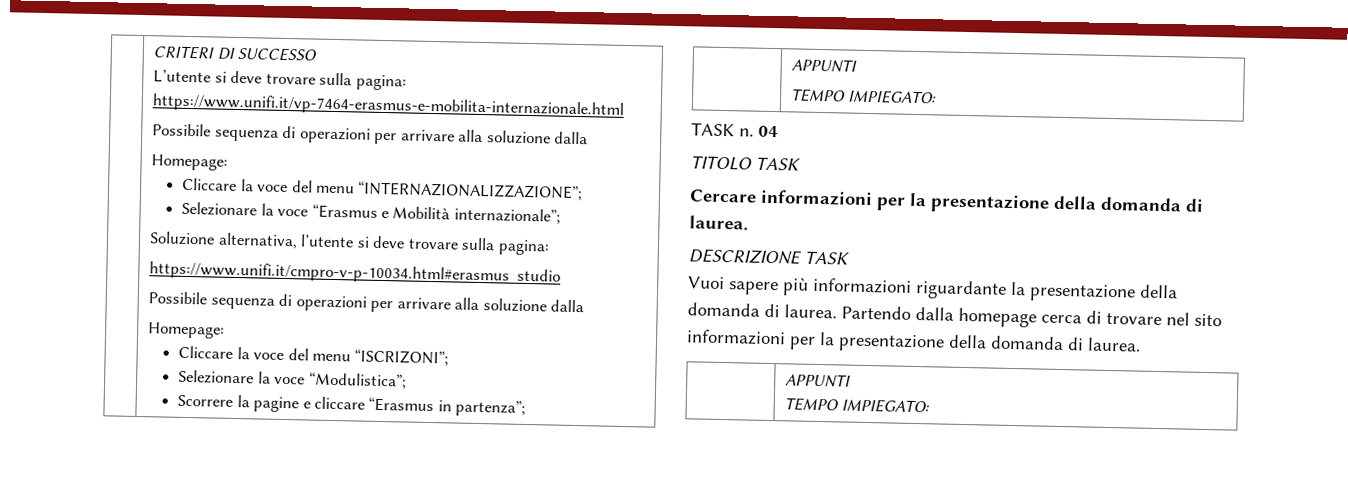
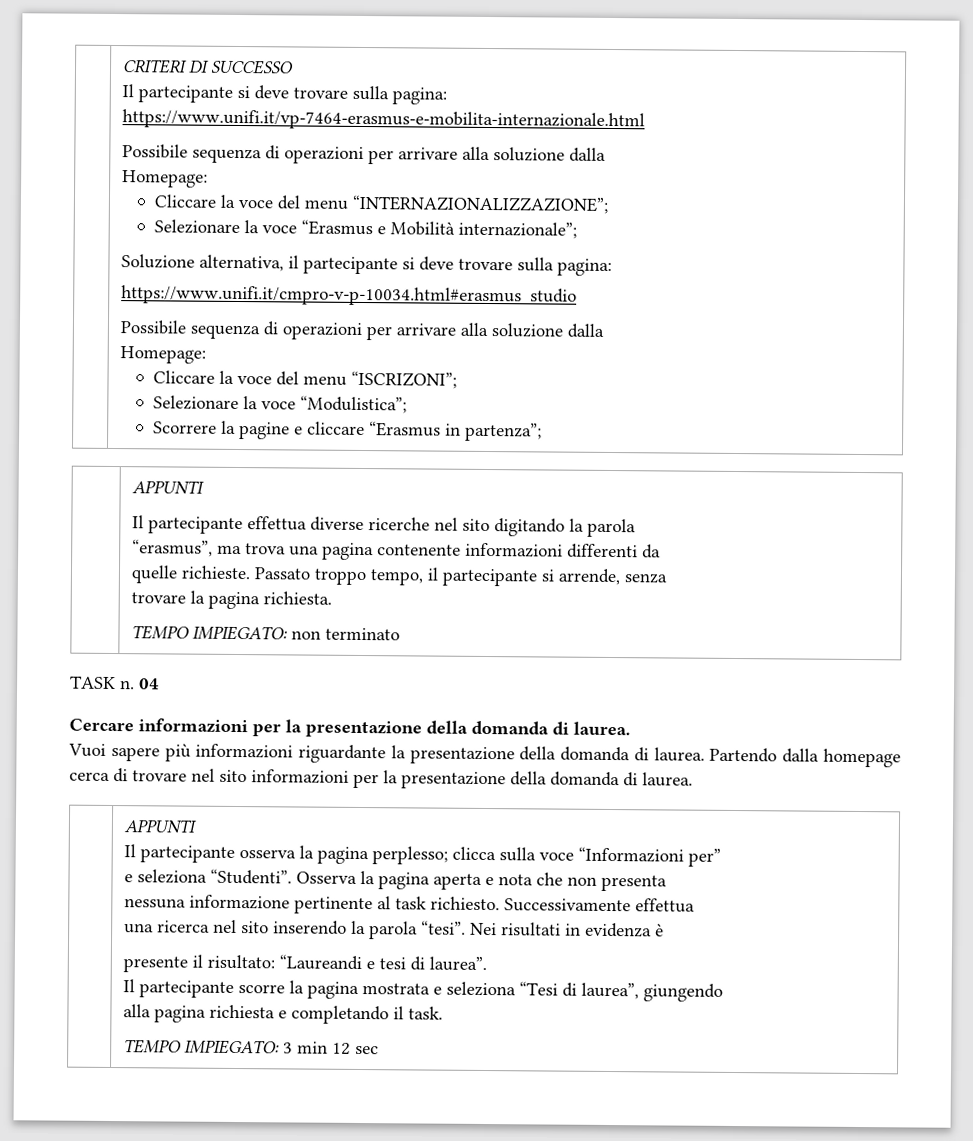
- L’utente si deve trovare sulla pagina: https://www.unifi.it/vp-7464-erasmus-e-mobilita-internazionale.html
+ Il partecipante si deve trovare sulla pagina: https://www.unifi.it/vp-7464-erasmus-e-mobilita-internazionale.html
- Soluzione alternativa, l’utente si deve trovare sulla pagina:
+ Soluzione alternativa, il partecipante si deve trovare sulla pagina:
  Scorrere la pagine e cliccare “Erasmus in partenza”;
  | APPUNTI
- TEMPO IMPIEGATO:
+ Il partecipante effettua diverse ricerche nel sito digitando la parola
+ “erasmus”, ma trova una pagina contenente informazioni differenti da
+ quelle richieste. Passato troppo tempo, il partecipante si arrende, senza
+ trovare la pagina richiesta.
+ TEMPO IMPIEGATO: non terminato
- TITOLO TASK
- DESCRIZIONE TASK
  Partendo dalla homepage cerca di trovare nel sito informazioni per la presentazione della domanda di laurea.
  | APPUNTI
- TEMPO IMPIEGATO:
+ Il partecipante osserva la pagina perplesso; clicca sulla voce “Informazioni per”
+ e seleziona “Studenti”. Osserva la pagina aperta e nota che non presenta
+ nessuna informazione pertinente al task richiesto. Successivamente effettua
+ una ricerca nel sito inserendo la parola “tesi”. Nei risultati in evidenza è
+ presente il risultato: “Laureandi e tesi di laurea”.
+ Il partecipante scorre la pagina mostrata e seleziona “Tesi di laurea”, giungendo
+ alla pagina richiesta e completando il task.
+ TEMPO IMPIEGATO: 3 min 12 sec

